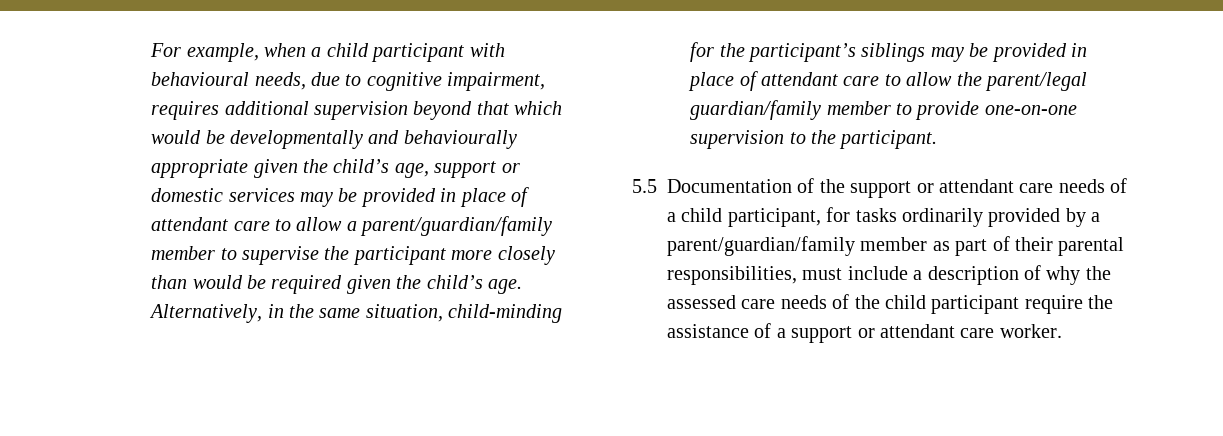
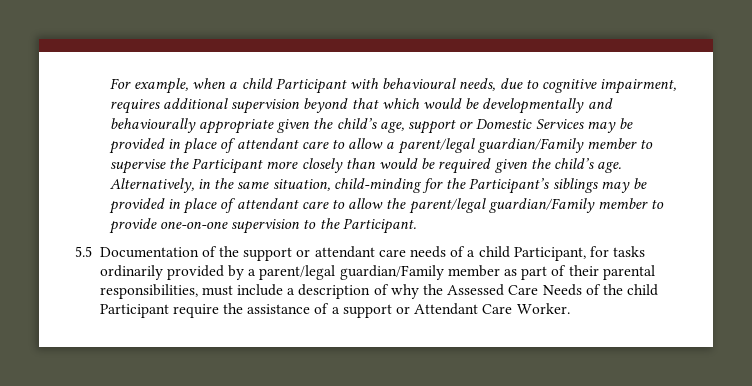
- For example, when a child participant with behavioural needs, due to cognitive impairment, requires additional supervision beyond that which would be developmentally and behaviourally appropriate given the child’s age, support or domestic services may be provided in place of attendant care to allow a parent/guardian/family member to supervise the participant more closely than would be required given the child’s age.
+ For example, when a child Participant with behavioural needs, due to cognitive impairment, requires additional supervision beyond that which would be developmentally and behaviourally appropriate given the child’s age, support or Domestic Services may be provided in place of attendant care to allow a parent/legal guardian/Family member to supervise the Participant more closely than would be required given the child’s age.
- Alternatively, in the same situation, child-minding for the participant’s siblings may be provided in place of attendant care to allow the parent/legal guardian/family member to provide one-on-one supervision to the participant.
+ Alternatively, in the same situation, child-minding for the Participant’s siblings may be provided in place of attendant care to allow the parent/legal guardian/Family member to provide one-on-one supervision to the Participant.
- 5.5 Documentation of the support or attendant care needs of a child participant, for tasks ordinarily provided by a parent/guardian/family member as part of their parental responsibilities, must include a description of why the assessed care needs of the child participant require the assistance of a support or attendant care worker.
+ 5.5 Documentation of the support or attendant care needs of a child Participant, for tasks ordinarily provided by a parent/legal guardian/Family member as part of their parental responsibilities, must include a description of why the Assessed Care Needs of the child Participant require the assistance of a support or Attendant Care Worker.

